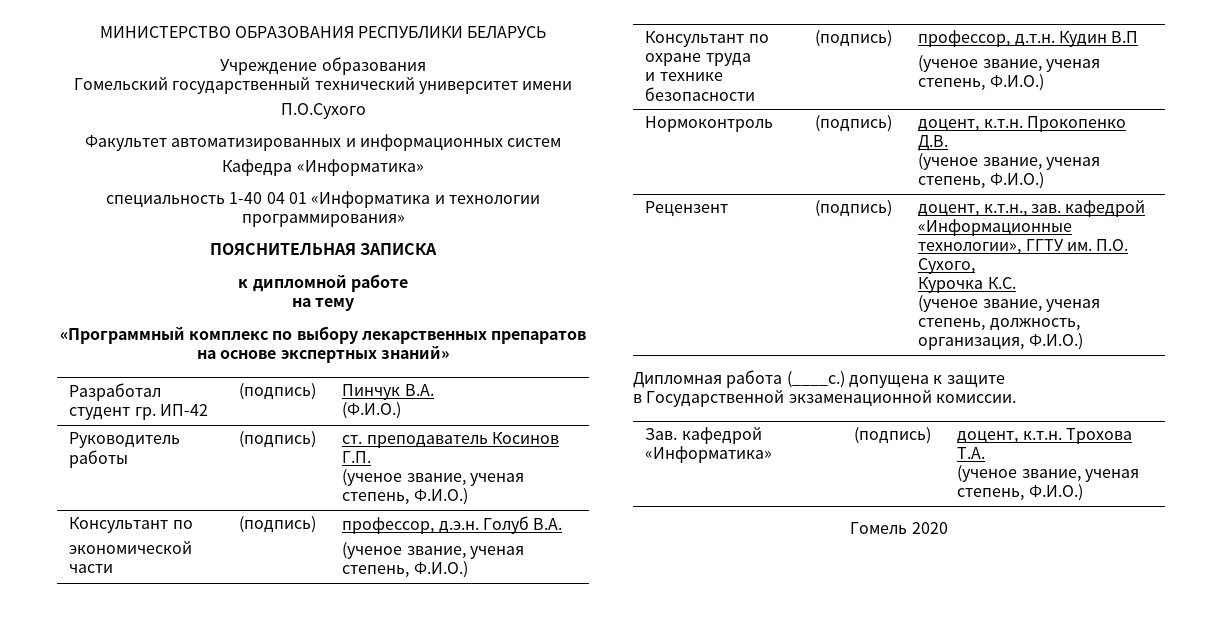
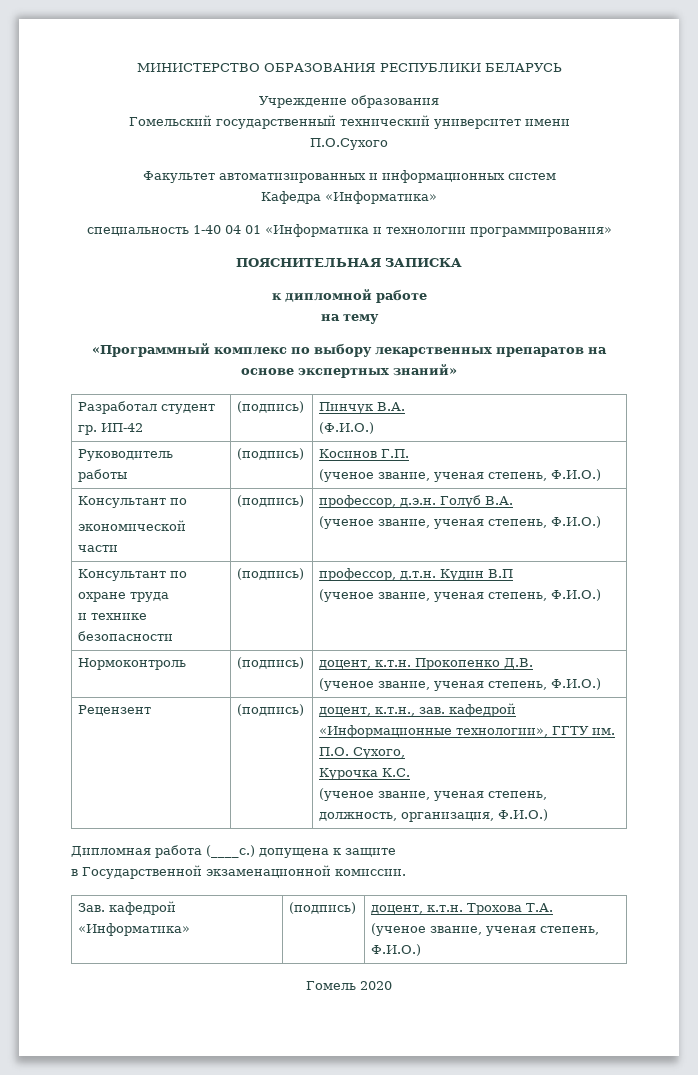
- Руководитель работы | (подпись) | ст. преподаватель Косинов Г.П.
+ Руководитель работы | (подпись) | Косинов Г.П.

